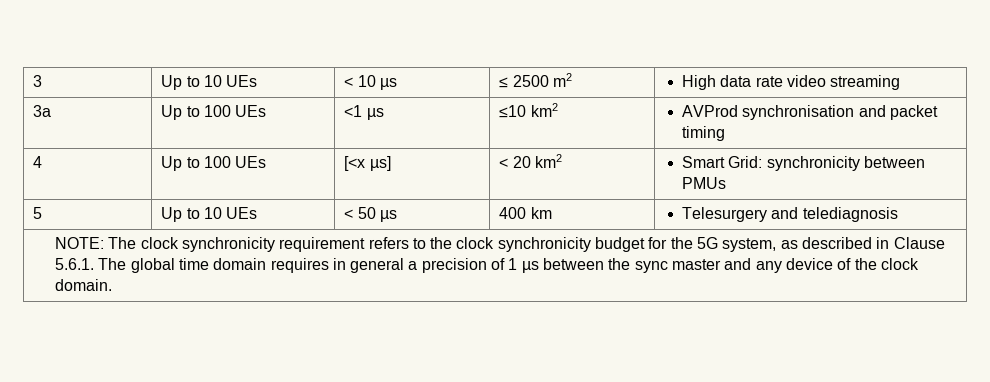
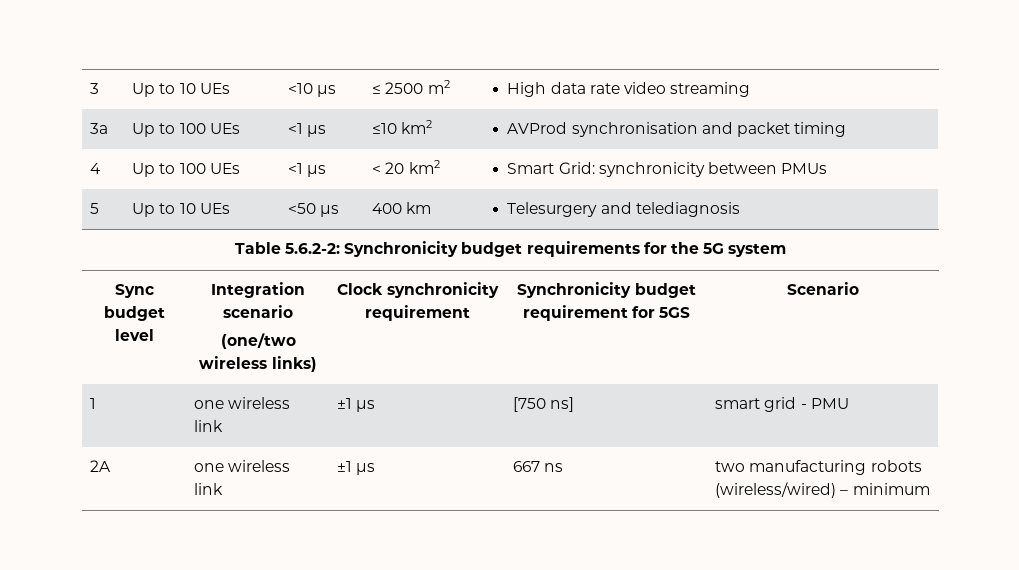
- 3 | Up to 10 UEs | < 10 µs | ≤ 2500 m2 | High data rate video streaming
+ 3 | Up to 10 UEs | <10 µs | ≤ 2500 m2 | High data rate video streaming
- 4 | Up to 100 UEs | [<x µs] | < 20 km2 | Smart Grid: synchronicity between PMUs
+ 4 | Up to 100 UEs | <1 µs | < 20 km2 | Smart Grid: synchronicity between PMUs
- 5 | Up to 10 UEs | < 50 µs | 400 km | Telesurgery and telediagnosis
+ 5 | Up to 10 UEs | <50 µs | 400 km | Telesurgery and telediagnosis
- NOTE: The clock synchronicity requirement refers to the clock synchronicity budget for the 5G system, as described in Clause 5.6.1. The global time domain requires in general a precision of 1 µs between the sync master and any device of the clock domain.
+ Table 5.6.2-2: Synchronicity budget requirements for the 5G system
+ Sync budget level | Integration scenario
+ (one/two wireless links) | Clock synchronicity requirement | Synchronicity budget requirement for 5GS | Scenario
+ 1 | one wireless link | ±1 µs | [750 ns] | smart grid - PMU
+ 2A | one wireless link | ±1 µs | 667 ns | two manufacturing robots (wireless/wired) – minimum

